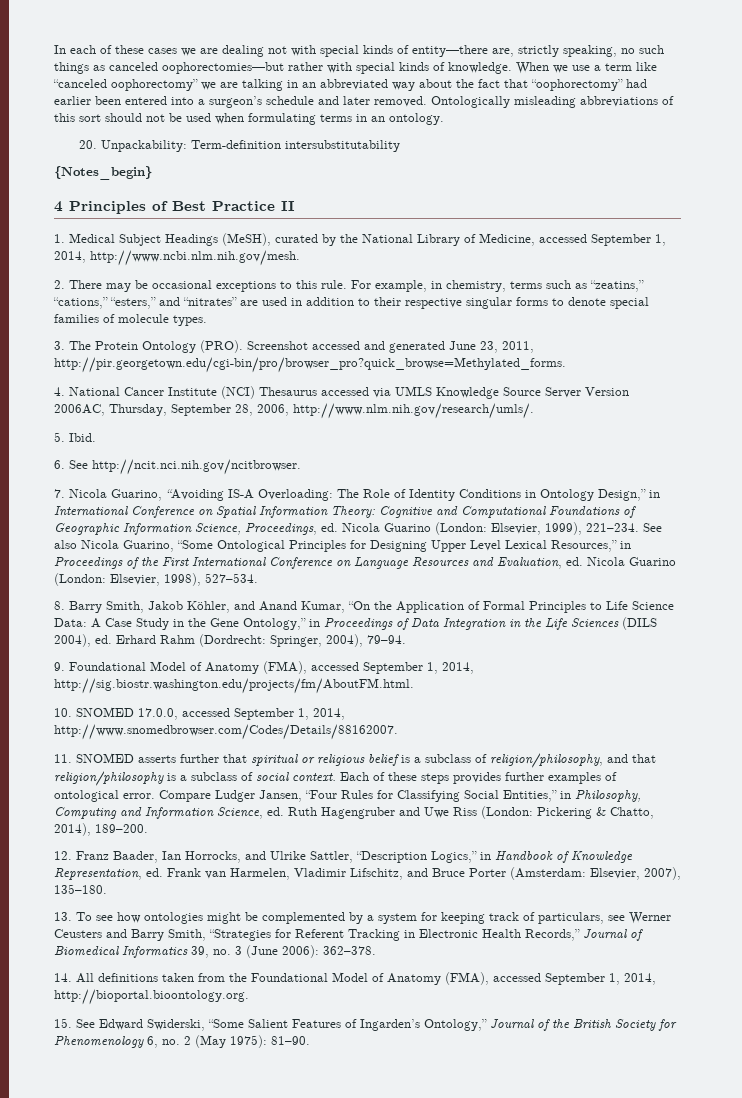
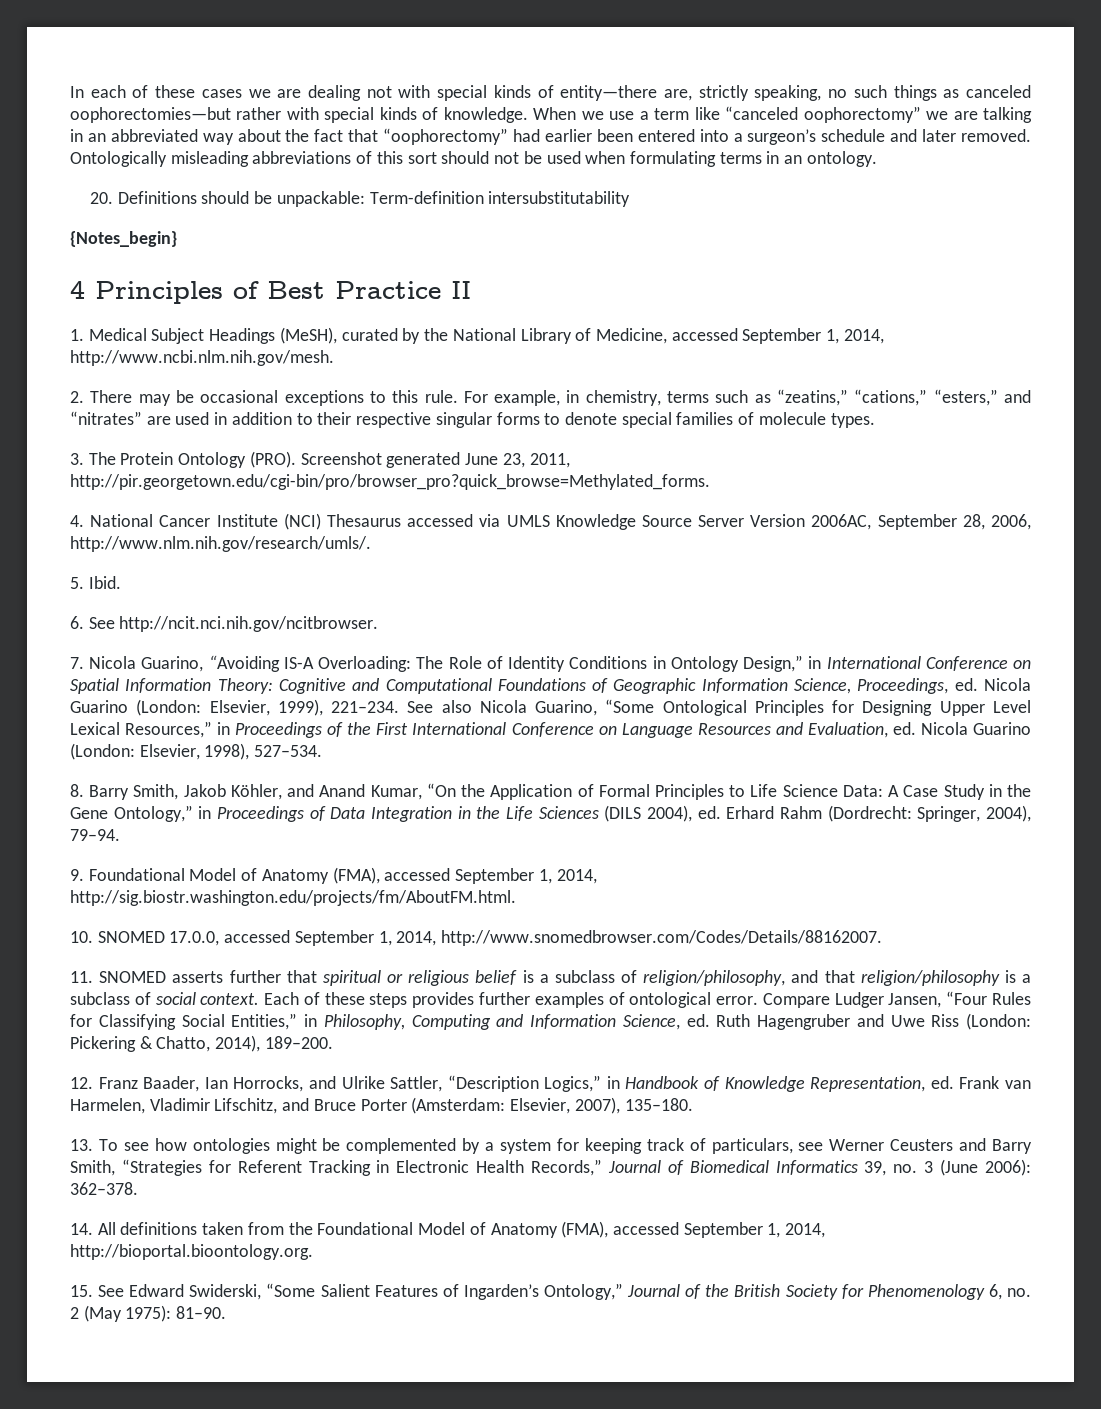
- 20. Unpackability: Term-definition intersubstitutability
+ 20. Definitions should be unpackable: Term-definition intersubstitutability
- Screenshot accessed and generated June 23, 2011, http://pir.georgetown.edu/cgi-bin/pro/browser_pro?quick_browse=Methylated_forms.
+ Screenshot generated June 23, 2011, http://pir.georgetown.edu/cgi-bin/pro/browser_pro?quick_browse=Methylated_forms.
- 4. National Cancer Institute (NCI) Thesaurus accessed via UMLS Knowledge Source Server Version 2006AC, Thursday, September 28, 2006, http://www.nlm.nih.gov/research/umls/.
+ 4. National Cancer Institute (NCI) Thesaurus accessed via UMLS Knowledge Source Server Version 2006AC, September 28, 2006, http://www.nlm.nih.gov/research/umls/.

